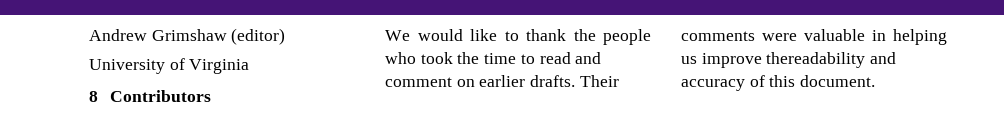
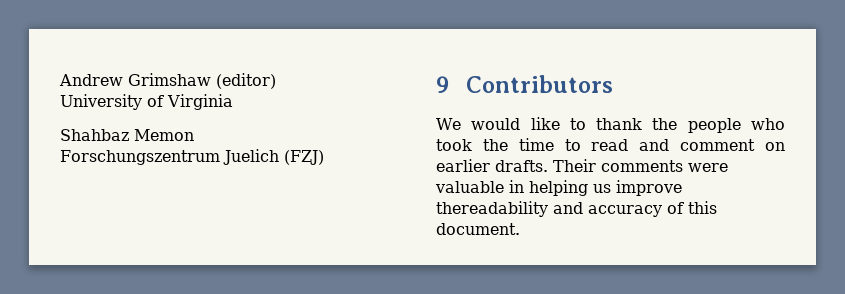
- 8 Contributors
+ Shahbaz Memon
+ Forschungszentrum Juelich (FZJ)
+ 9 Contributors

